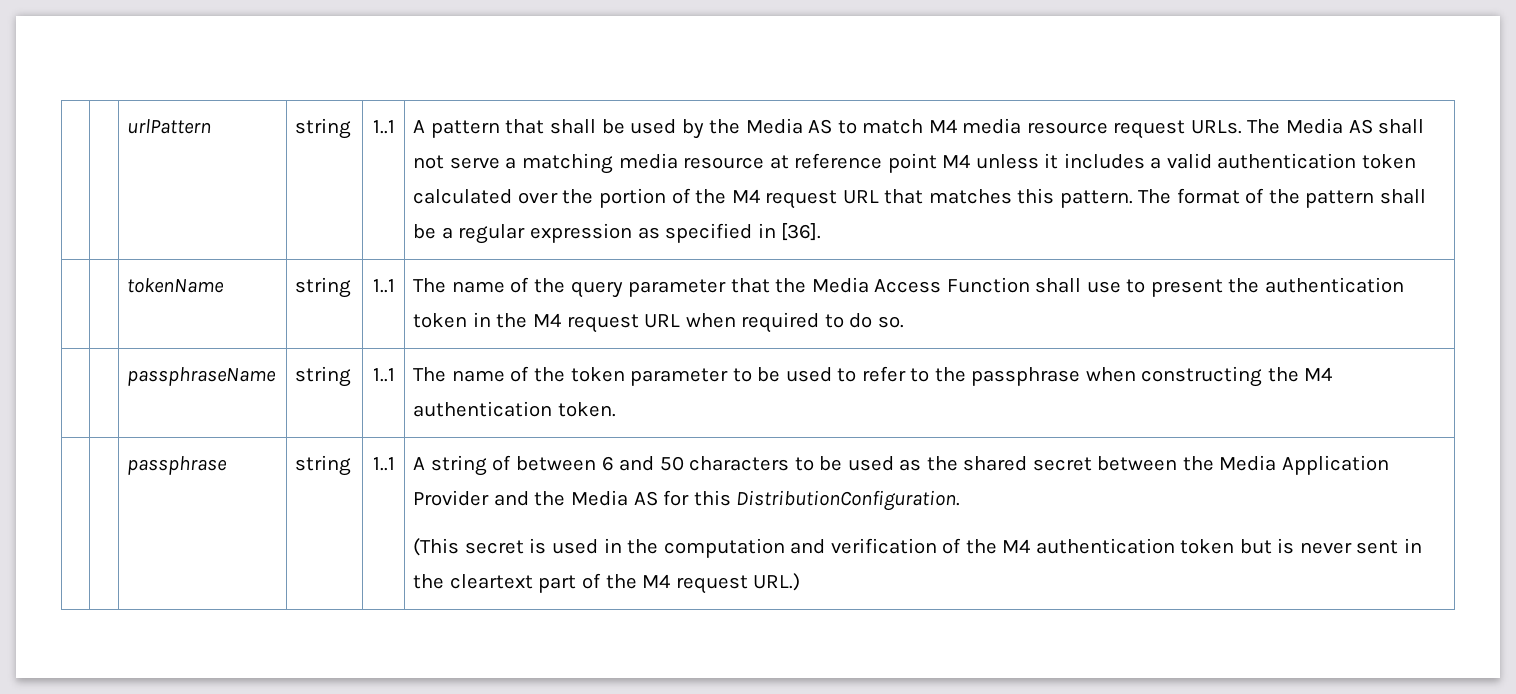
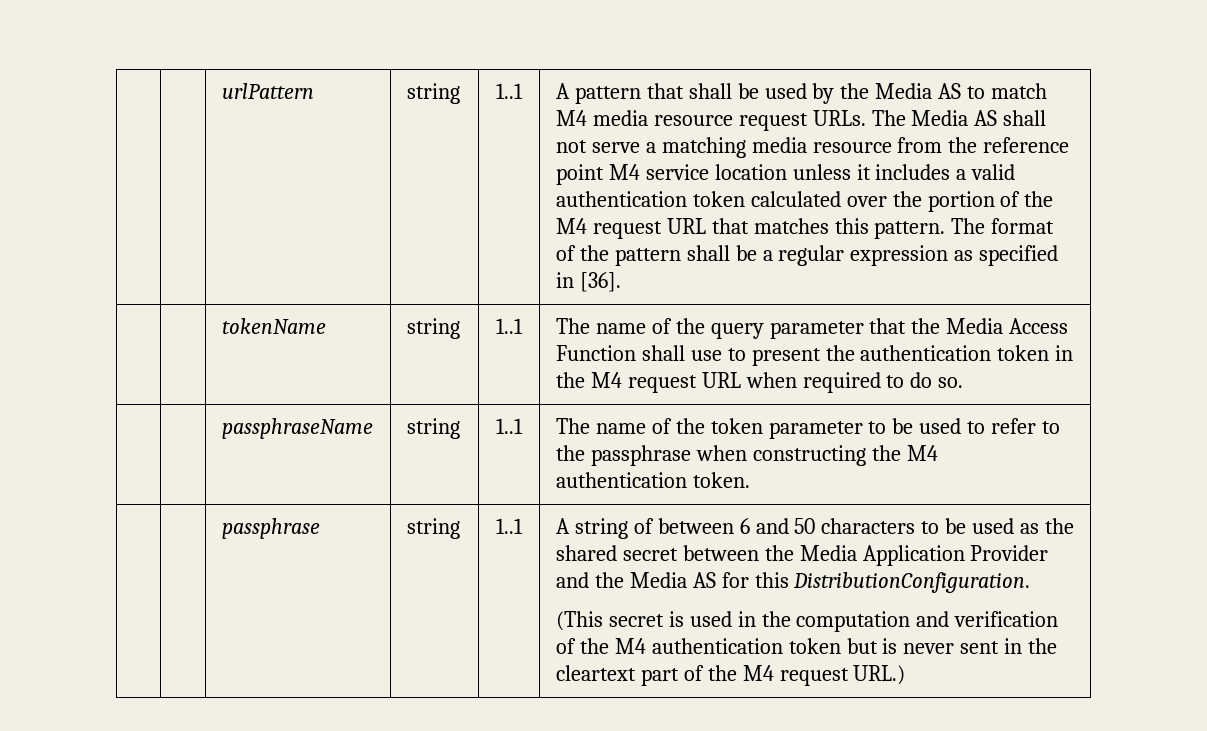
- The Media AS shall not serve a matching media resource at reference point M4 unless it includes a valid authentication token calculated over the portion of the M4 request URL that matches this pattern.
+ The Media AS shall not serve a matching media resource from the reference point M4 service location unless it includes a valid authentication token calculated over the portion of the M4 request URL that matches this pattern.

